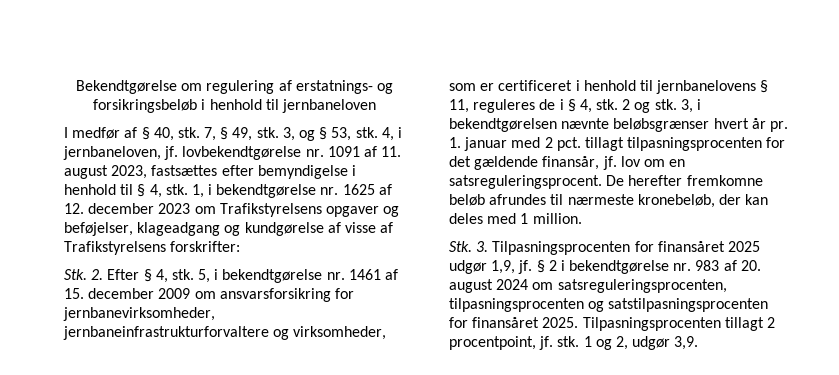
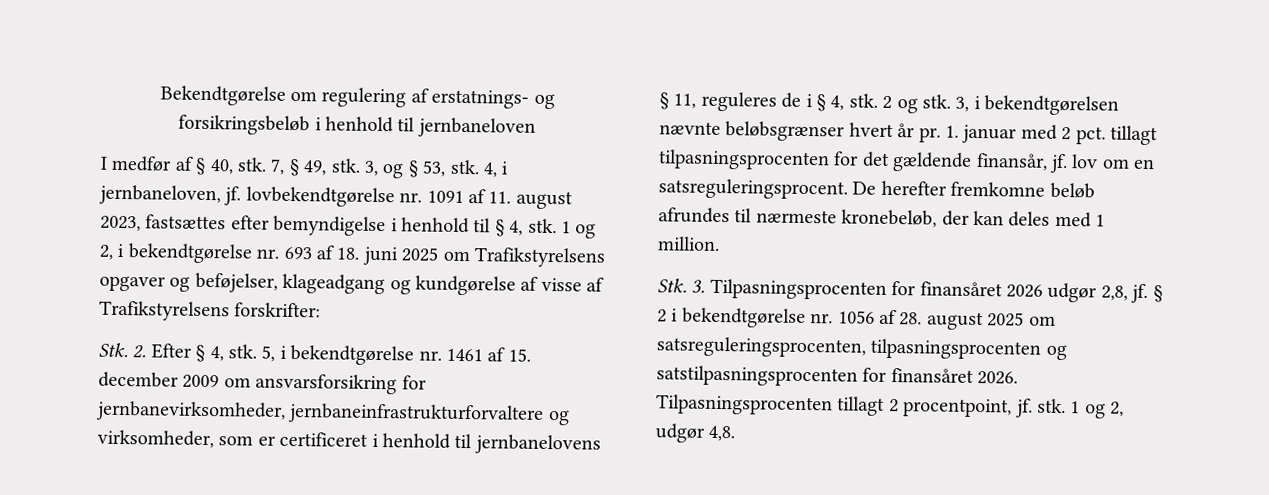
- 1, i bekendtgørelse nr. 1625 af 12. december 2023 om Trafikstyrelsens opgaver og beføjelser, klageadgang og kundgørelse af visse af Trafikstyrelsens forskrifter:
+ 1 og 2, i bekendtgørelse nr. 693 af 18. juni 2025 om Trafikstyrelsens opgaver og beføjelser, klageadgang og kundgørelse af visse af Trafikstyrelsens forskrifter:
- Stk. 3. Tilpasningsprocenten for finansåret 2025 udgør 1,9, jf.
+ Stk. 3. Tilpasningsprocenten for finansåret 2026 udgør 2,8, jf.
- § 2 i bekendtgørelse nr. 983 af 20. august 2024 om satsreguleringsprocenten, tilpasningsprocenten og satstilpasningsprocenten for finansåret 2025.
+ § 2 i bekendtgørelse nr. 1056 af 28. august 2025 om satsreguleringsprocenten, tilpasningsprocenten og satstilpasningsprocenten for finansåret 2026.
- 1 og 2, udgør 3,9.
+ 1 og 2, udgør 4,8.

